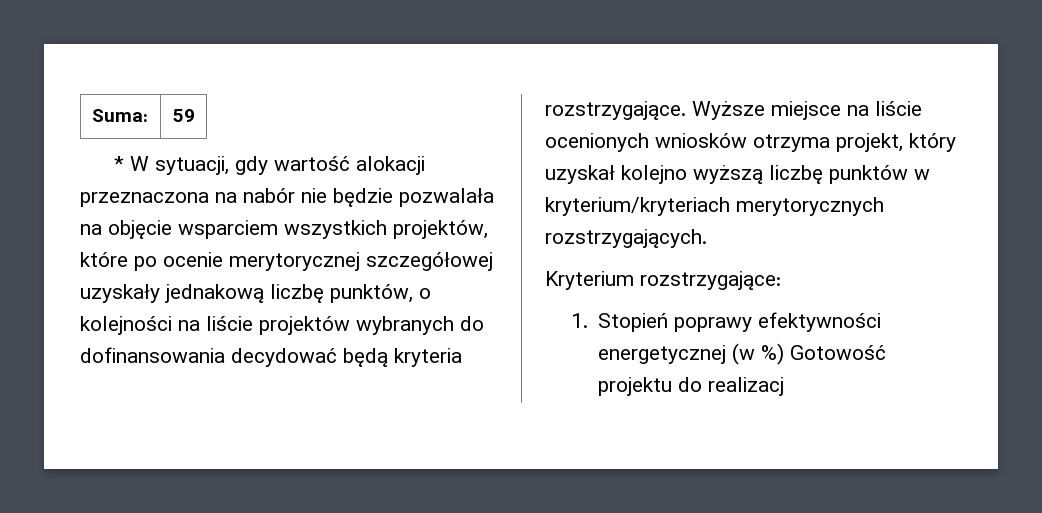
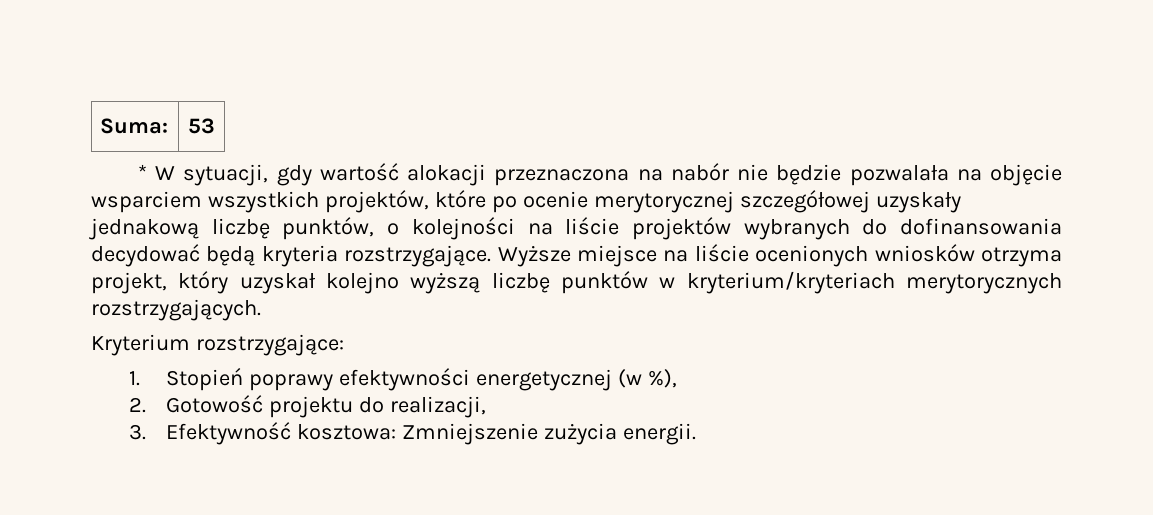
- Suma: | 59
+ Suma: | 53
- 1. Stopień poprawy efektywności energetycznej (w %) Gotowość projektu do realizacj
+ 1. Stopień poprawy efektywności energetycznej (w %),
+ 2. Gotowość projektu do realizacji,
+ 3. Efektywność kosztowa: Zmniejszenie zużycia energii.

